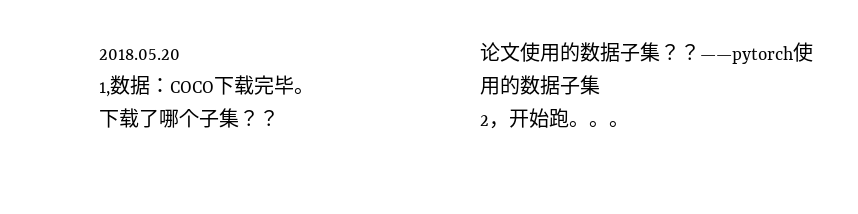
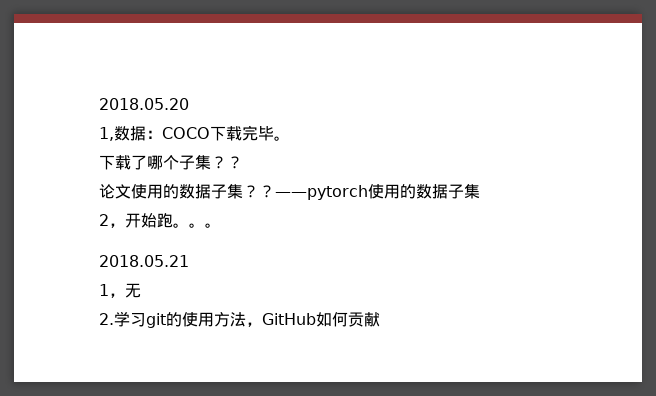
+ 2018.05.21
+ 1，无
+ 2.学习git的使用方法，GitHub如何贡献

